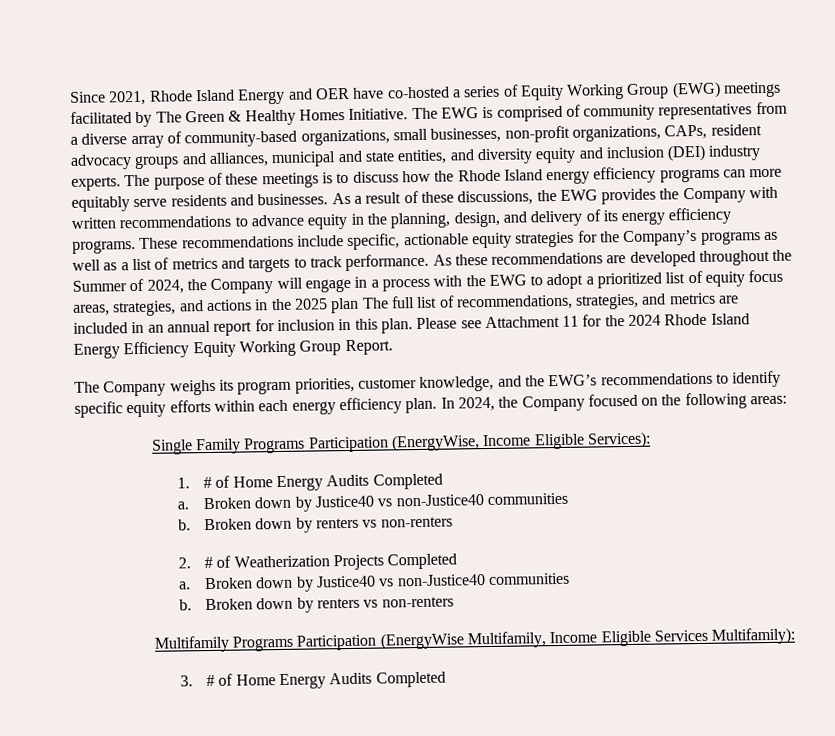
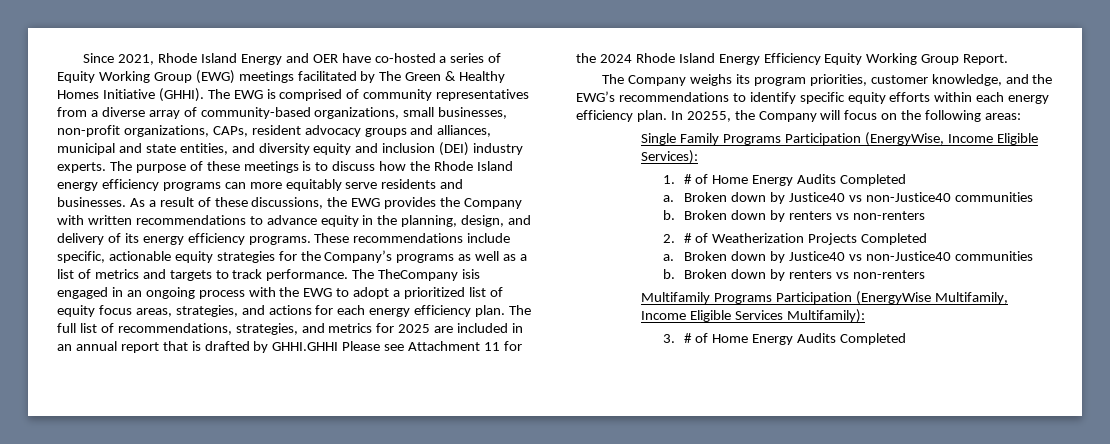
- Since 2021, Rhode Island Energy and OER have co-hosted a series of Equity Working Group (EWG) meetings facilitated by The Green & Healthy Homes Initiative.
+ Since 2021, Rhode Island Energy and OER have co-hosted a series of Equity Working Group (EWG) meetings facilitated by The Green & Healthy Homes Initiative (GHHI).
- As these recommendations are developed throughout the Summer of 2024, the Company will engage in a process with the EWG to adopt a prioritized list of equity focus areas, strategies, and actions in the 2025 plan The full list of recommendations, strategies, and metrics are included in an annual report for inclusion in this plan. Please see Attachment 11 for the 2024 Rhode Island Energy Efficiency Equity Working Group Report.
+ The TheCompany isis engaged in an ongoing process with the EWG to adopt a prioritized list of equity focus areas, strategies, and actions for each energy efficiency plan. The full list of recommendations, strategies, and metrics for 2025 are included in an annual report that is drafted by GHHI.GHHI Please see Attachment 11 for the 2024 Rhode Island Energy Efficiency Equity Working Group Report.
- In 2024, the Company focused on the following areas:
+ In 20255, the Company will focus on the following areas:

